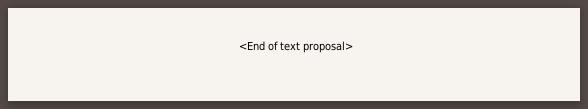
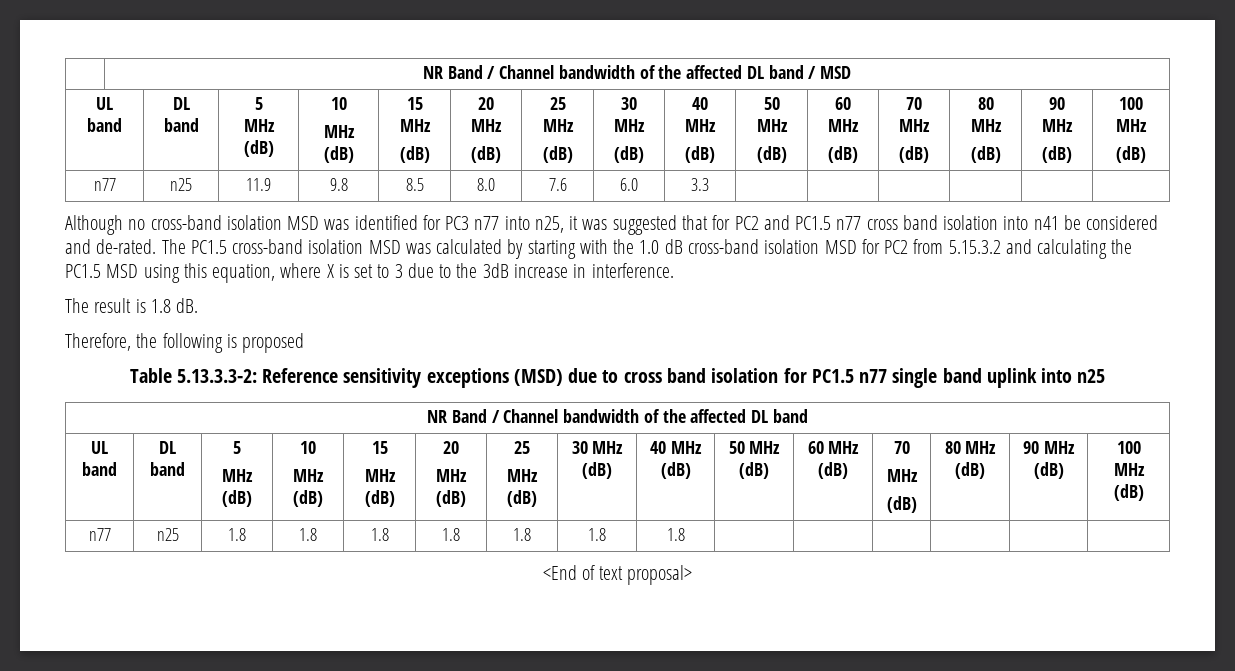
+ | NR Band / Channel bandwidth of the affected DL band / MSD
+ UL band | DL band | 5
+ MHz (dB) | 10
+ MHz (dB) | 15 MHz
+ (dB) | 20 MHz
+ (dB) | 25 MHz
+ (dB) | 30 MHz
+ (dB) | 40 MHz
+ (dB) | 50 MHz
+ (dB) | 60 MHz
+ (dB) | 70 MHz
+ (dB) | 80 MHz
+ (dB) | 90 MHz
+ (dB) | 100 MHz
+ (dB)
+ n77 | n25 | 11.9 | 9.8 | 8.5 | 8.0 | 7.6 | 6.0 | 3.3 | | | | | |
+ Although no cross-band isolation MSD was identified for PC3 n77 into n25, it was suggested that for PC2 and PC1.5 n77 cross band isolation into n41 be considered and de-rated. The PC1.5 cross-band isolation MSD was calculated by starting with the 1.0 dB cross-band isolation MSD for PC2 from 5.15.3.2 and calculating the PC1.5 MSD using this equation, where X is set to 3 due to the 3dB increase in interference.
+ The result is 1.8 dB.
+ Therefore, the following is proposed
+ Table 5.13.3.3-2: Reference sensitivity exceptions (MSD) due to cross band isolation for PC1.5 n77 single band uplink into n25
+ NR Band / Channel bandwidth of the affected DL band
+ UL band | DL band | 5
+ MHz (dB) | 10
+ MHz (dB) | 15
+ MHz (dB) | 20
+ MHz (dB) | 25
+ MHz (dB) | 30 MHz (dB) | 40 MHz (dB) | 50 MHz (dB) | 60 MHz (dB) | 70
+ MHz
+ (dB) | 80 MHz (dB) | 90 MHz (dB) | 100 MHz (dB)
+ n77 | n25 | 1.8 | 1.8 | 1.8 | 1.8 | 1.8 | 1.8 | 1.8 | | | | | |

